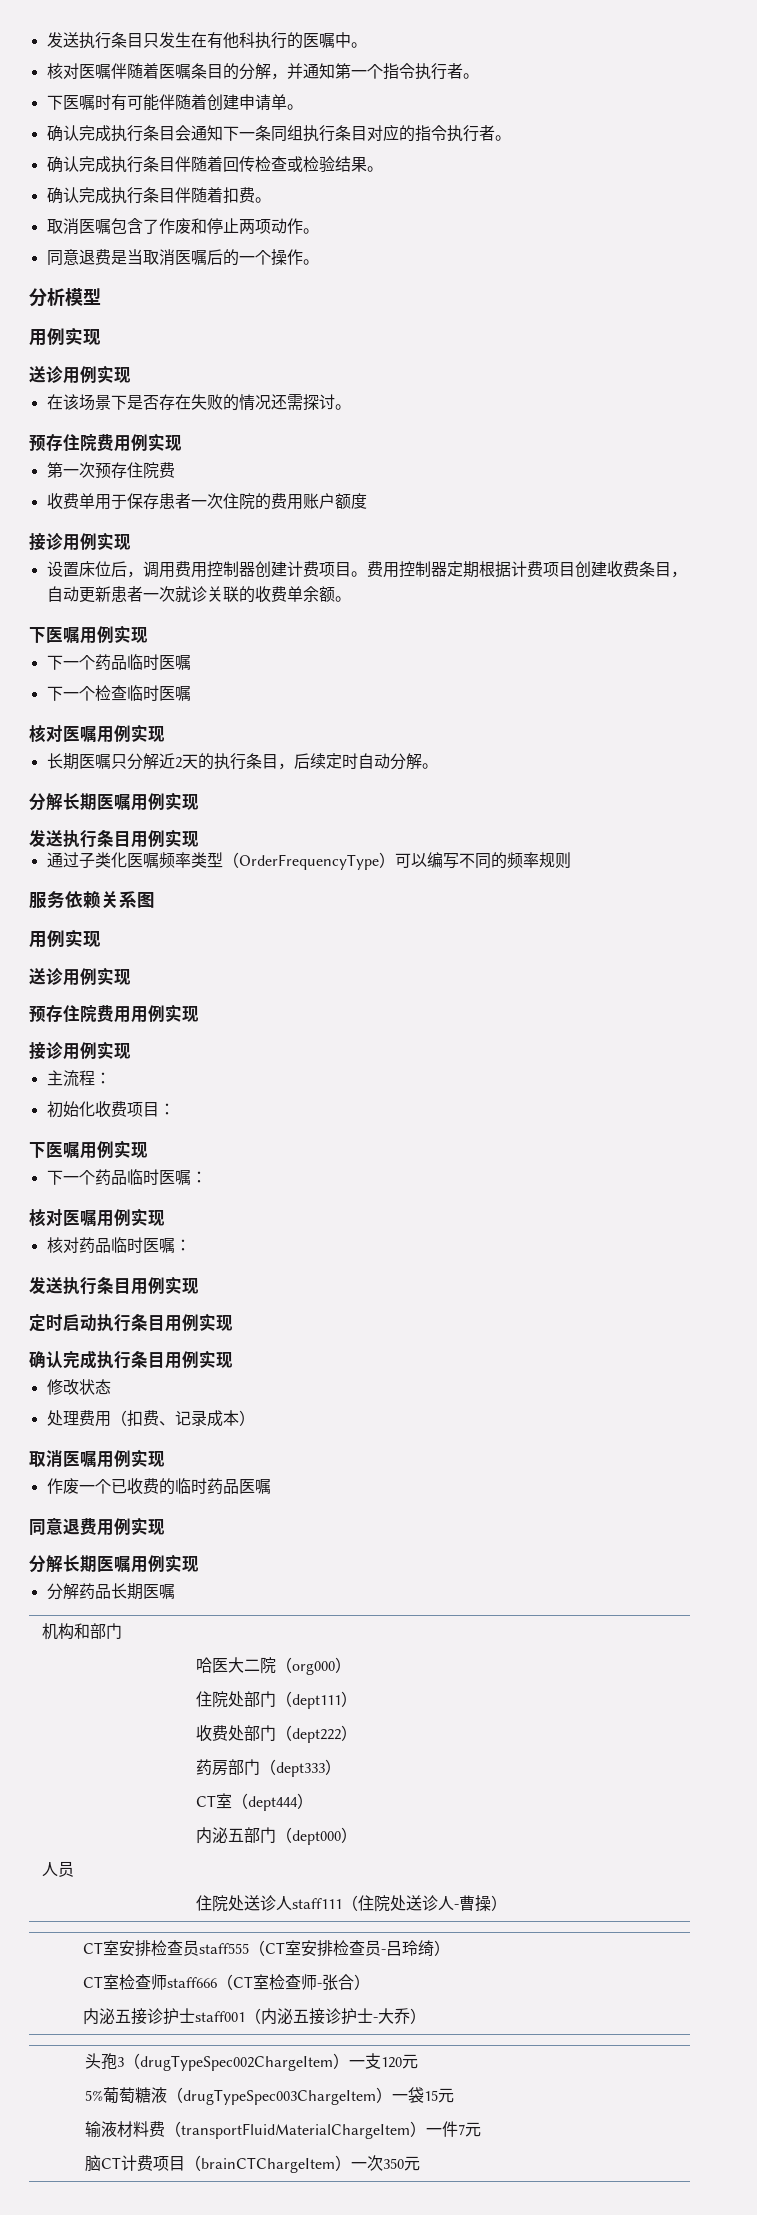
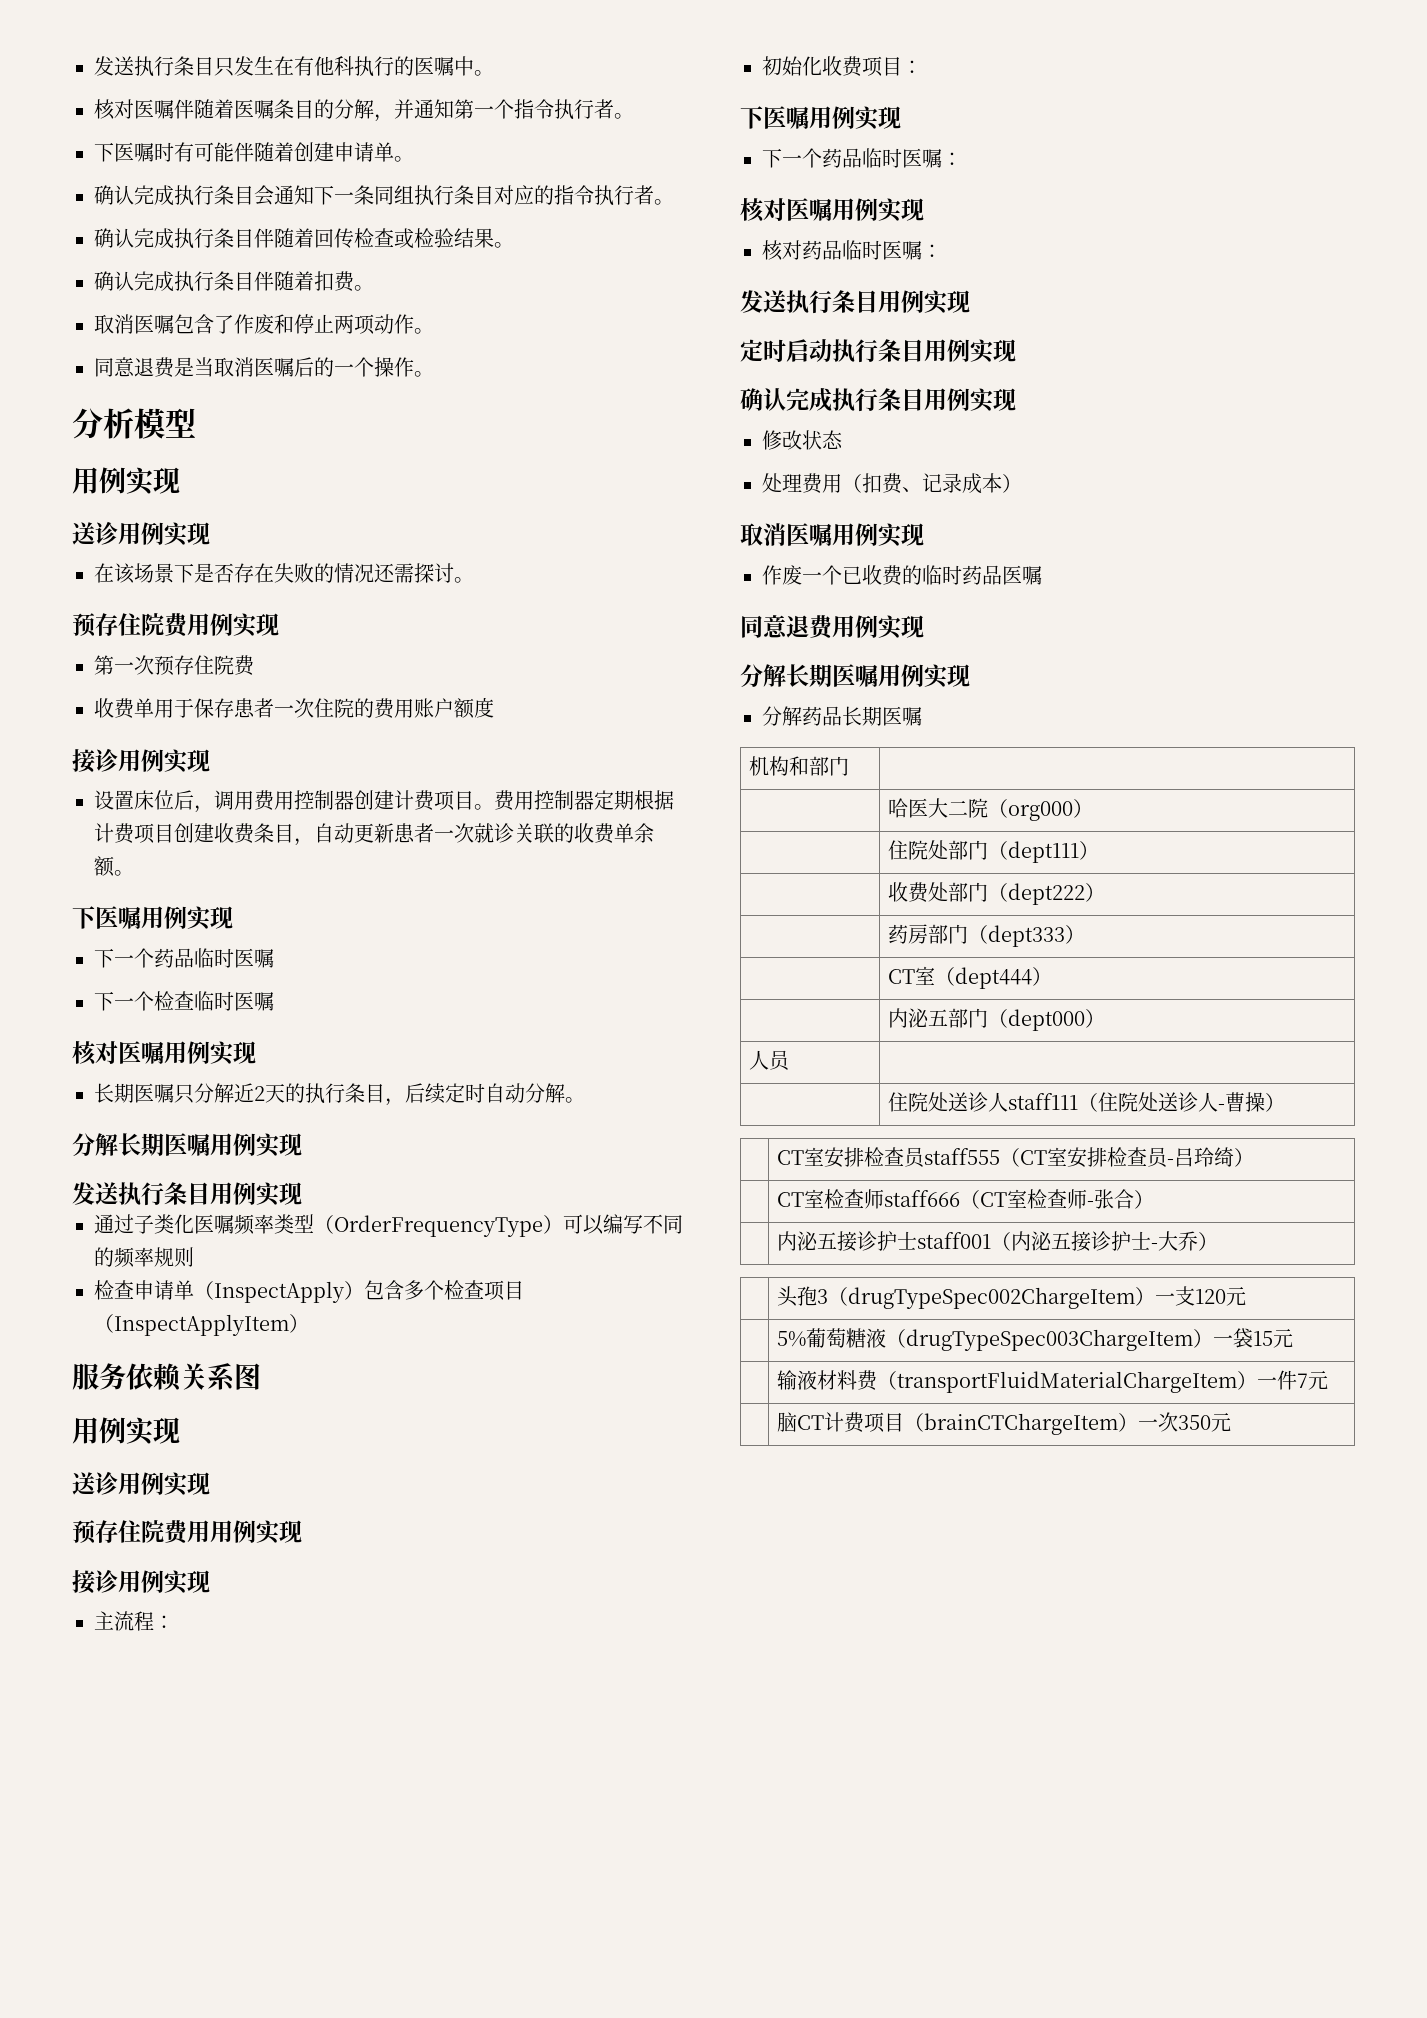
+ 检查申请单（InspectApply）包含多个检查项目（InspectApplyItem）

